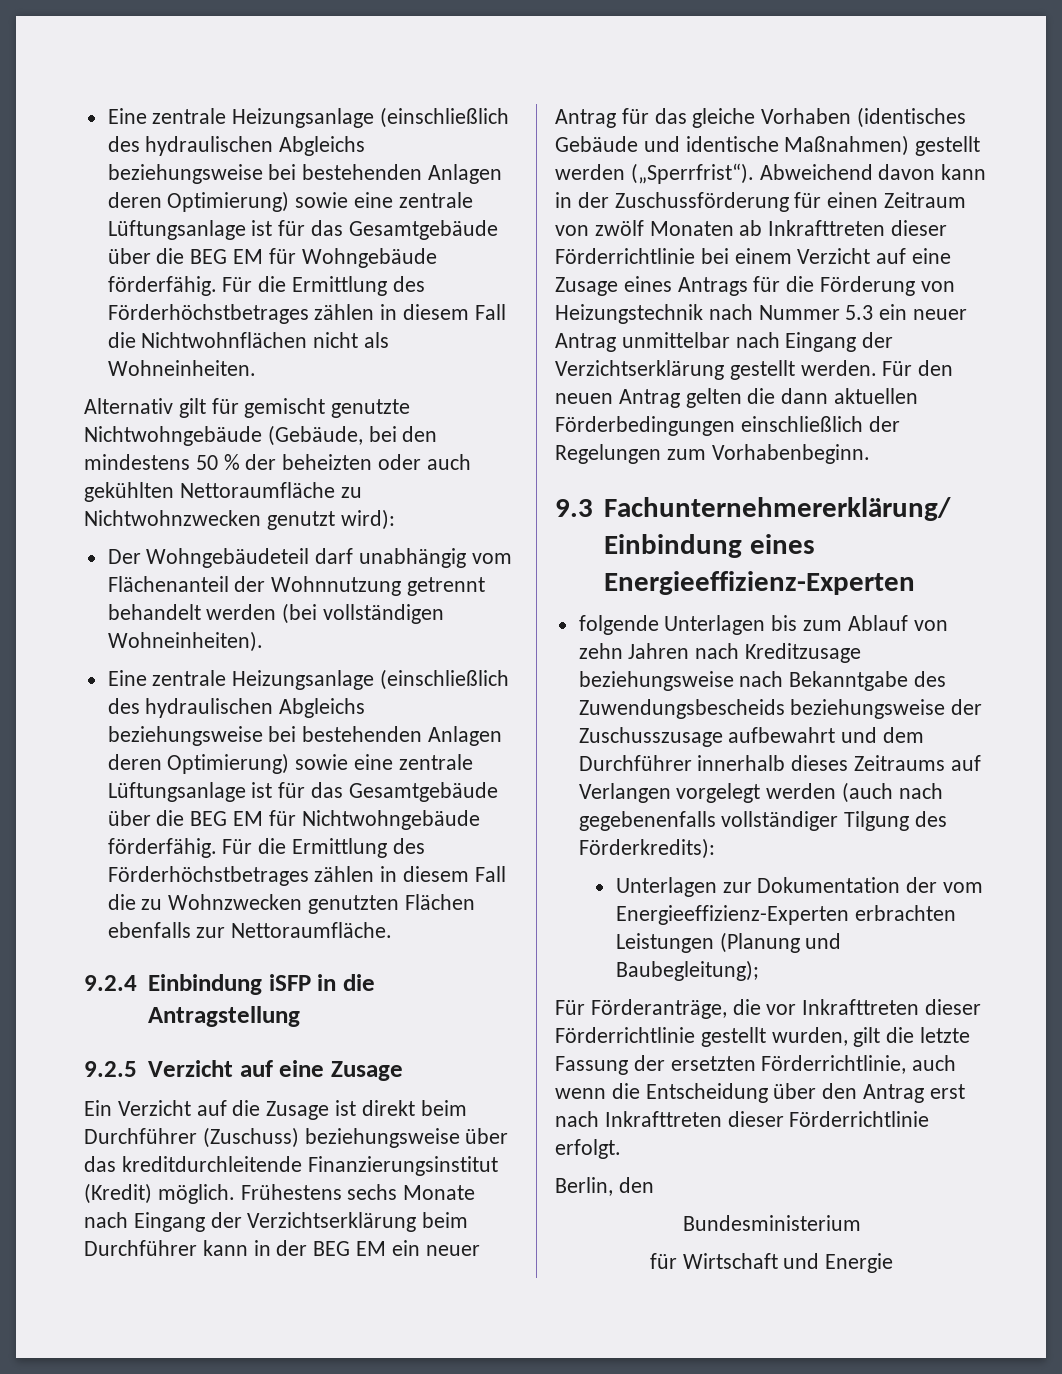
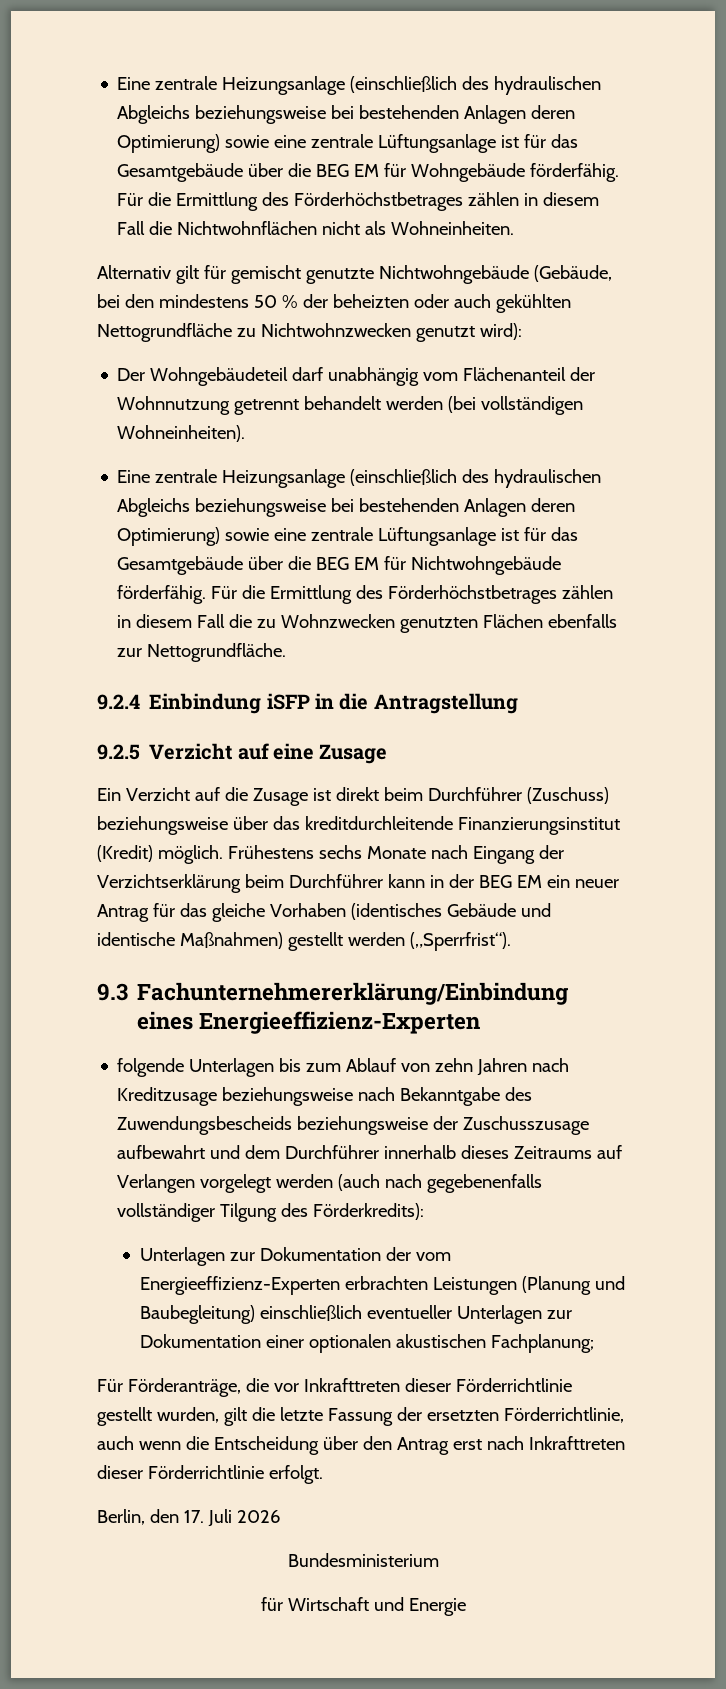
- Alternativ gilt für gemischt genutzte Nichtwohngebäude (Gebäude, bei den mindestens 50 % der beheizten oder auch gekühlten Nettoraumfläche zu Nichtwohnzwecken genutzt wird):
+ Alternativ gilt für gemischt genutzte Nichtwohngebäude (Gebäude, bei den mindestens 50 % der beheizten oder auch gekühlten Nettogrundfläche zu Nichtwohnzwecken genutzt wird):
- Für die Ermittlung des Förderhöchstbetrages zählen in diesem Fall die zu Wohnzwecken genutzten Flächen ebenfalls zur Nettoraumfläche.
+ Für die Ermittlung des Förderhöchstbetrages zählen in diesem Fall die zu Wohnzwecken genutzten Flächen ebenfalls zur Nettogrundfläche.
- Abweichend davon kann in der Zuschussförderung für einen Zeitraum von zwölf Monaten ab Inkrafttreten dieser Förderrichtlinie bei einem Verzicht auf eine Zusage eines Antrags für die Förderung von Heizungstechnik nach Nummer 5.3 ein neuer Antrag unmittelbar nach Eingang der Verzichtserklärung gestellt werden. Für den neuen Antrag gelten die dann aktuellen Förderbedingungen einschließlich der Regelungen zum Vorhabenbeginn.
- Unterlagen zur Dokumentation der vom Energieeffizienz-Experten erbrachten Leistungen (Planung und Baubegleitung);
+ Unterlagen zur Dokumentation der vom Energieeffizienz-Experten erbrachten Leistungen (Planung und Baubegleitung) einschließlich eventueller Unterlagen zur Dokumentation einer optionalen akustischen Fachplanung;
- Berlin, den
+ Berlin, den 17. Juli 2026

